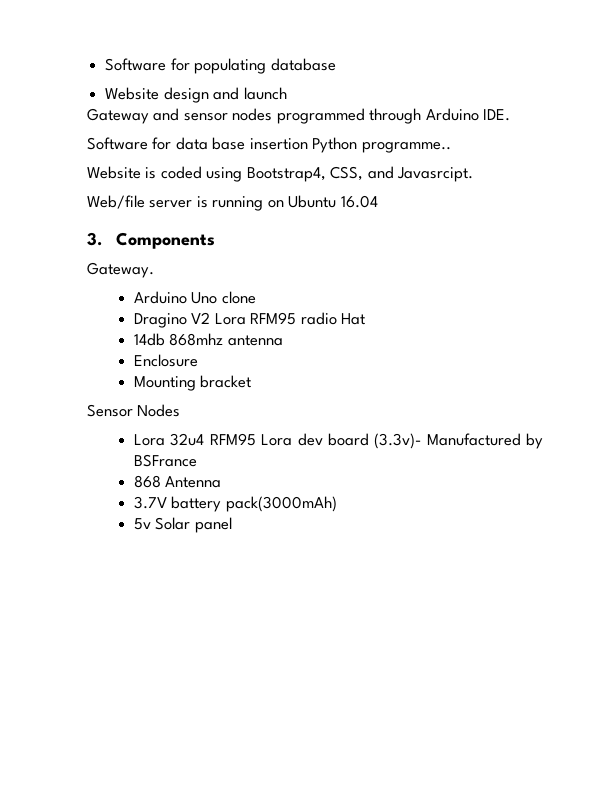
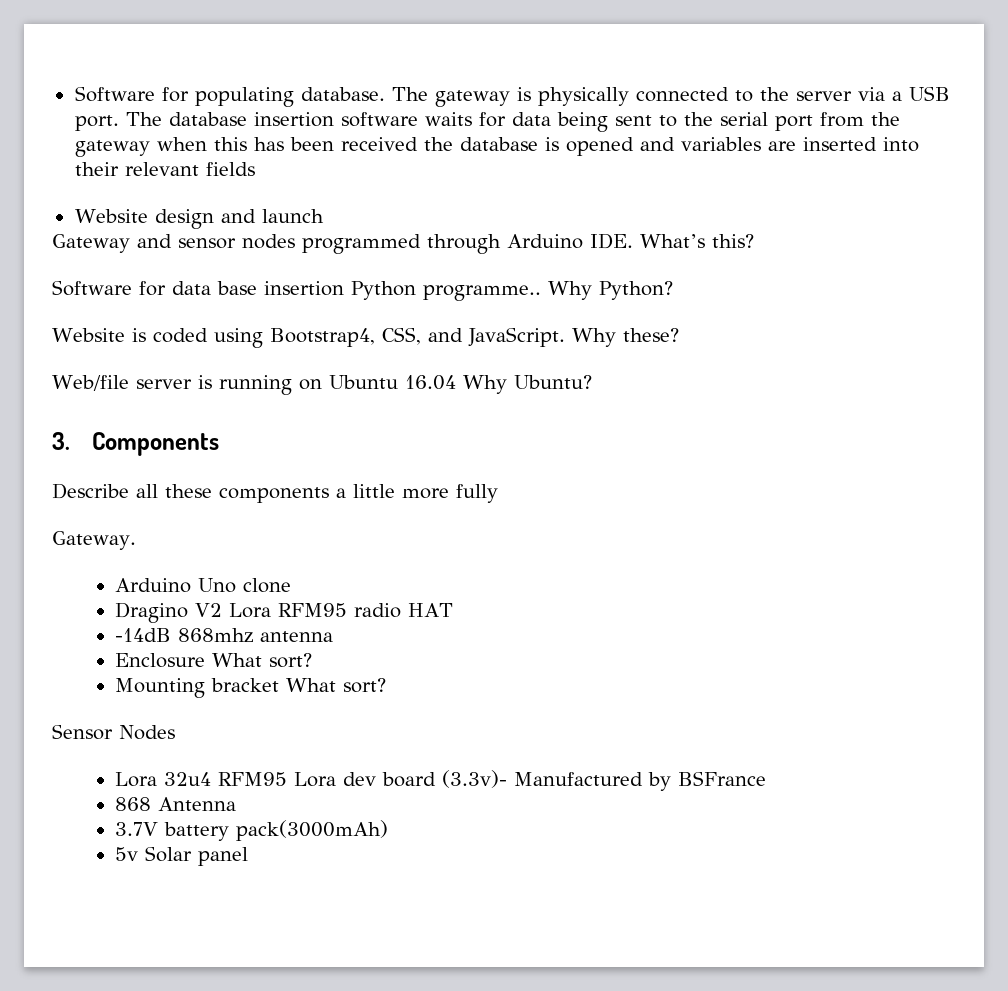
- Software for populating database
+ Software for populating database. The gateway is physically connected to the server via a USB port. The database insertion software waits for data being sent to the serial port from the gateway when this has been received the database is opened and variables are inserted into their relevant fields
- Gateway and sensor nodes programmed through Arduino IDE.
+ Gateway and sensor nodes programmed through Arduino IDE. What’s this?
+ Why Python?
- Website is coded using Bootstrap4, CSS, and Javasrcipt.
+ Website is coded using Bootstrap4, CSS, and JavaScript. Why these?
- Web/file server is running on Ubuntu 16.04
+ Web/file server is running on Ubuntu 16.04 Why Ubuntu?
+ Describe all these components a little more fully
- Dragino V2 Lora RFM95 radio Hat
- 14db 868mhz antenna
+ Dragino V2 Lora RFM95 radio HAT
+ -14dB 868mhz antenna
- Enclosure
+ Enclosure What sort?
- Mounting bracket
+ Mounting bracket What sort?

